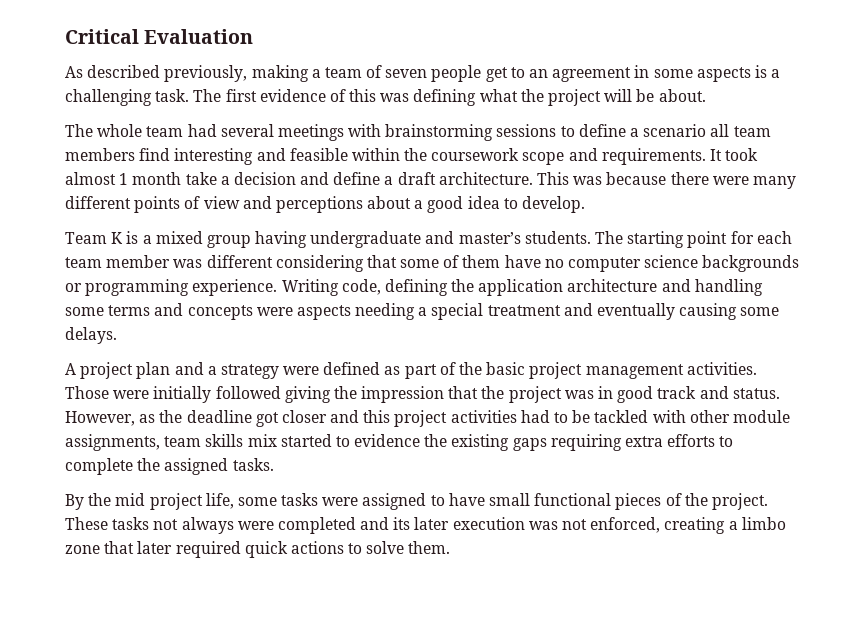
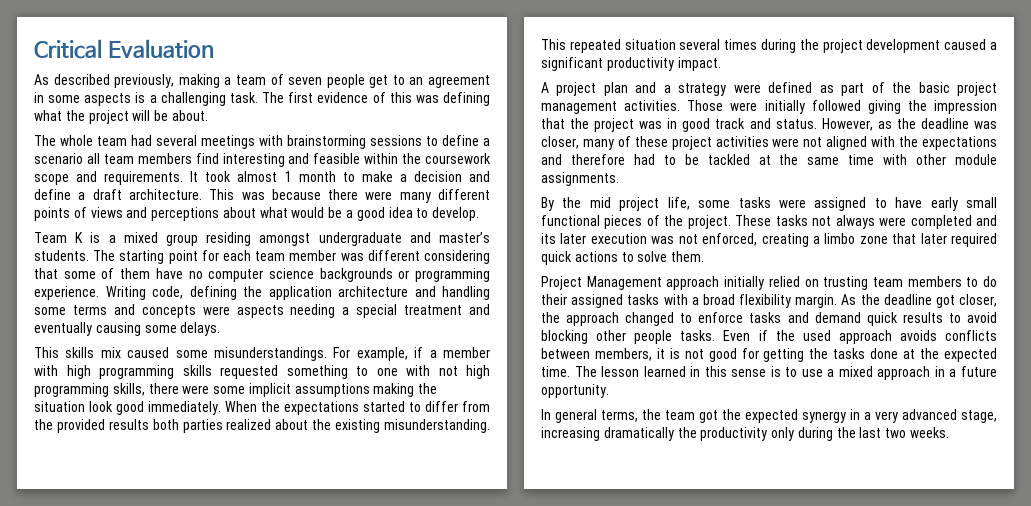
- It took almost 1 month take a decision and define a draft architecture.
+ It took almost 1 month to make a decision and define a draft architecture.
- This was because there were many different points of view and perceptions about a good idea to develop.
+ This was because there were many different points of views and perceptions about what would be a good idea to develop.
- Team K is a mixed group having undergraduate and master’s students.
+ Team K is a mixed group residing amongst undergraduate and master’s students.
+ This skills mix caused some misunderstandings. For example, if a member with high programming skills requested something to one with not high programming skills, there were some implicit assumptions making the situation look good immediately. When the expectations started to differ from the provided results both parties realized about the existing misunderstanding. This repeated situation several times during the project development caused a significant productivity impact.
- However, as the deadline got closer and this project activities had to be tackled with other module assignments, team skills mix started to evidence the existing gaps requiring extra efforts to complete the assigned tasks.
+ However, as the deadline was closer, many of these project activities were not aligned with the expectations and therefore had to be tackled at the same time with other module assignments.
- By the mid project life, some tasks were assigned to have small functional pieces of the project.
+ By the mid project life, some tasks were assigned to have early small functional pieces of the project.
+ Project Management approach initially relied on trusting team members to do their assigned tasks with a broad flexibility margin. As the deadline got closer, the approach changed to enforce tasks and demand quick results to avoid blocking other people tasks. Even if the used approach avoids conflicts between members, it is not good for getting the tasks done at the expected time. The lesson learned in this sense is to use a mixed approach in a future opportunity.
+ In general terms, the team got the expected synergy in a very advanced stage, increasing dramatically the productivity only during the last two weeks.

